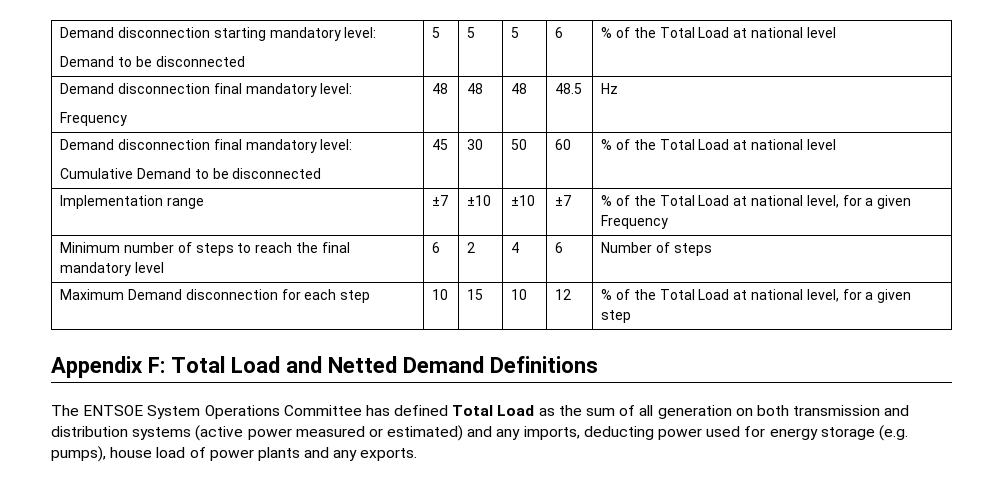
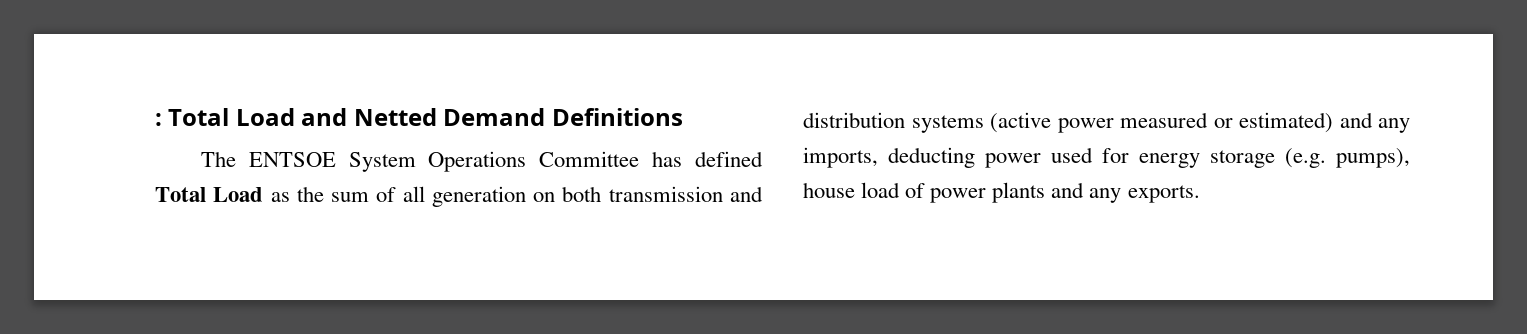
- Demand disconnection starting mandatory level:
- Demand to be disconnected | 5 | 5 | 5 | 6 | % of the Total Load at national level
- Demand disconnection final mandatory level:
- Frequency | 48 | 48 | 48 | 48.5 | Hz
- Demand disconnection final mandatory level:
- Cumulative Demand to be disconnected | 45 | 30 | 50 | 60 | % of the Total Load at national level
- Implementation range | ±7 | ±10 | ±10 | ±7 | % of the Total Load at national level, for a given Frequency
- Minimum number of steps to reach the final mandatory level | 6 | 2 | 4 | 6 | Number of steps
- Maximum Demand disconnection for each step | 10 | 15 | 10 | 12 | % of the Total Load at national level, for a given step
- Appendix F: Total Load and Netted Demand Definitions
+ : Total Load and Netted Demand Definitions

